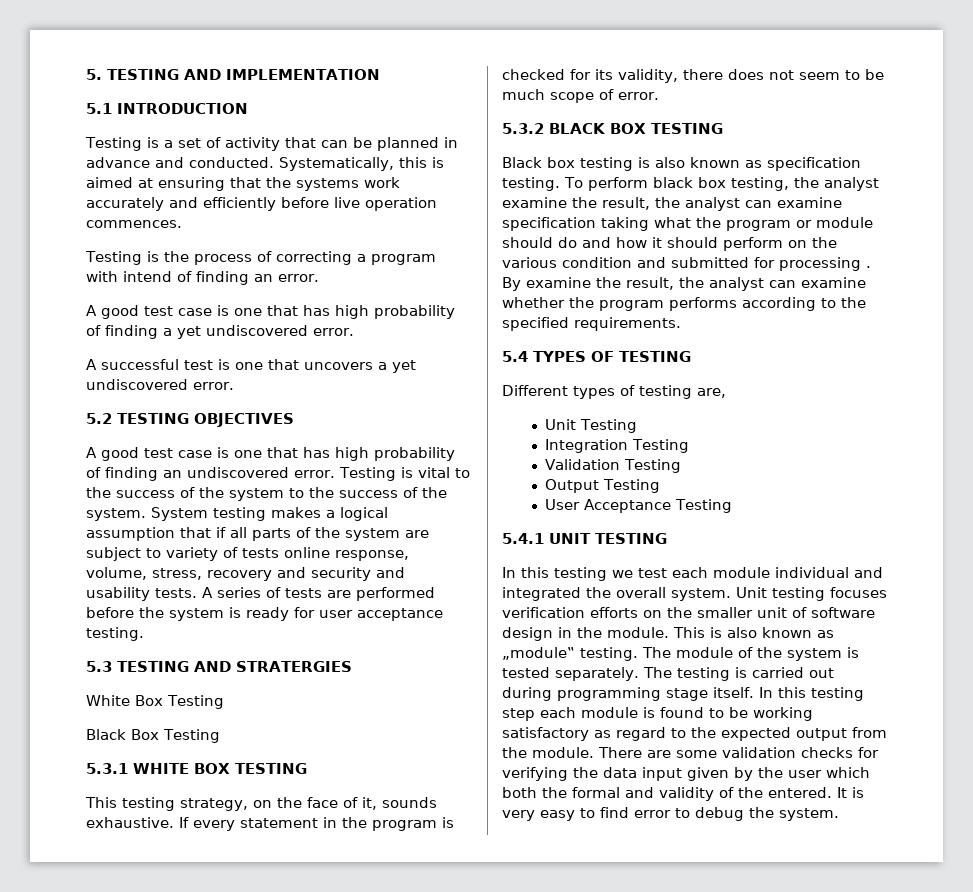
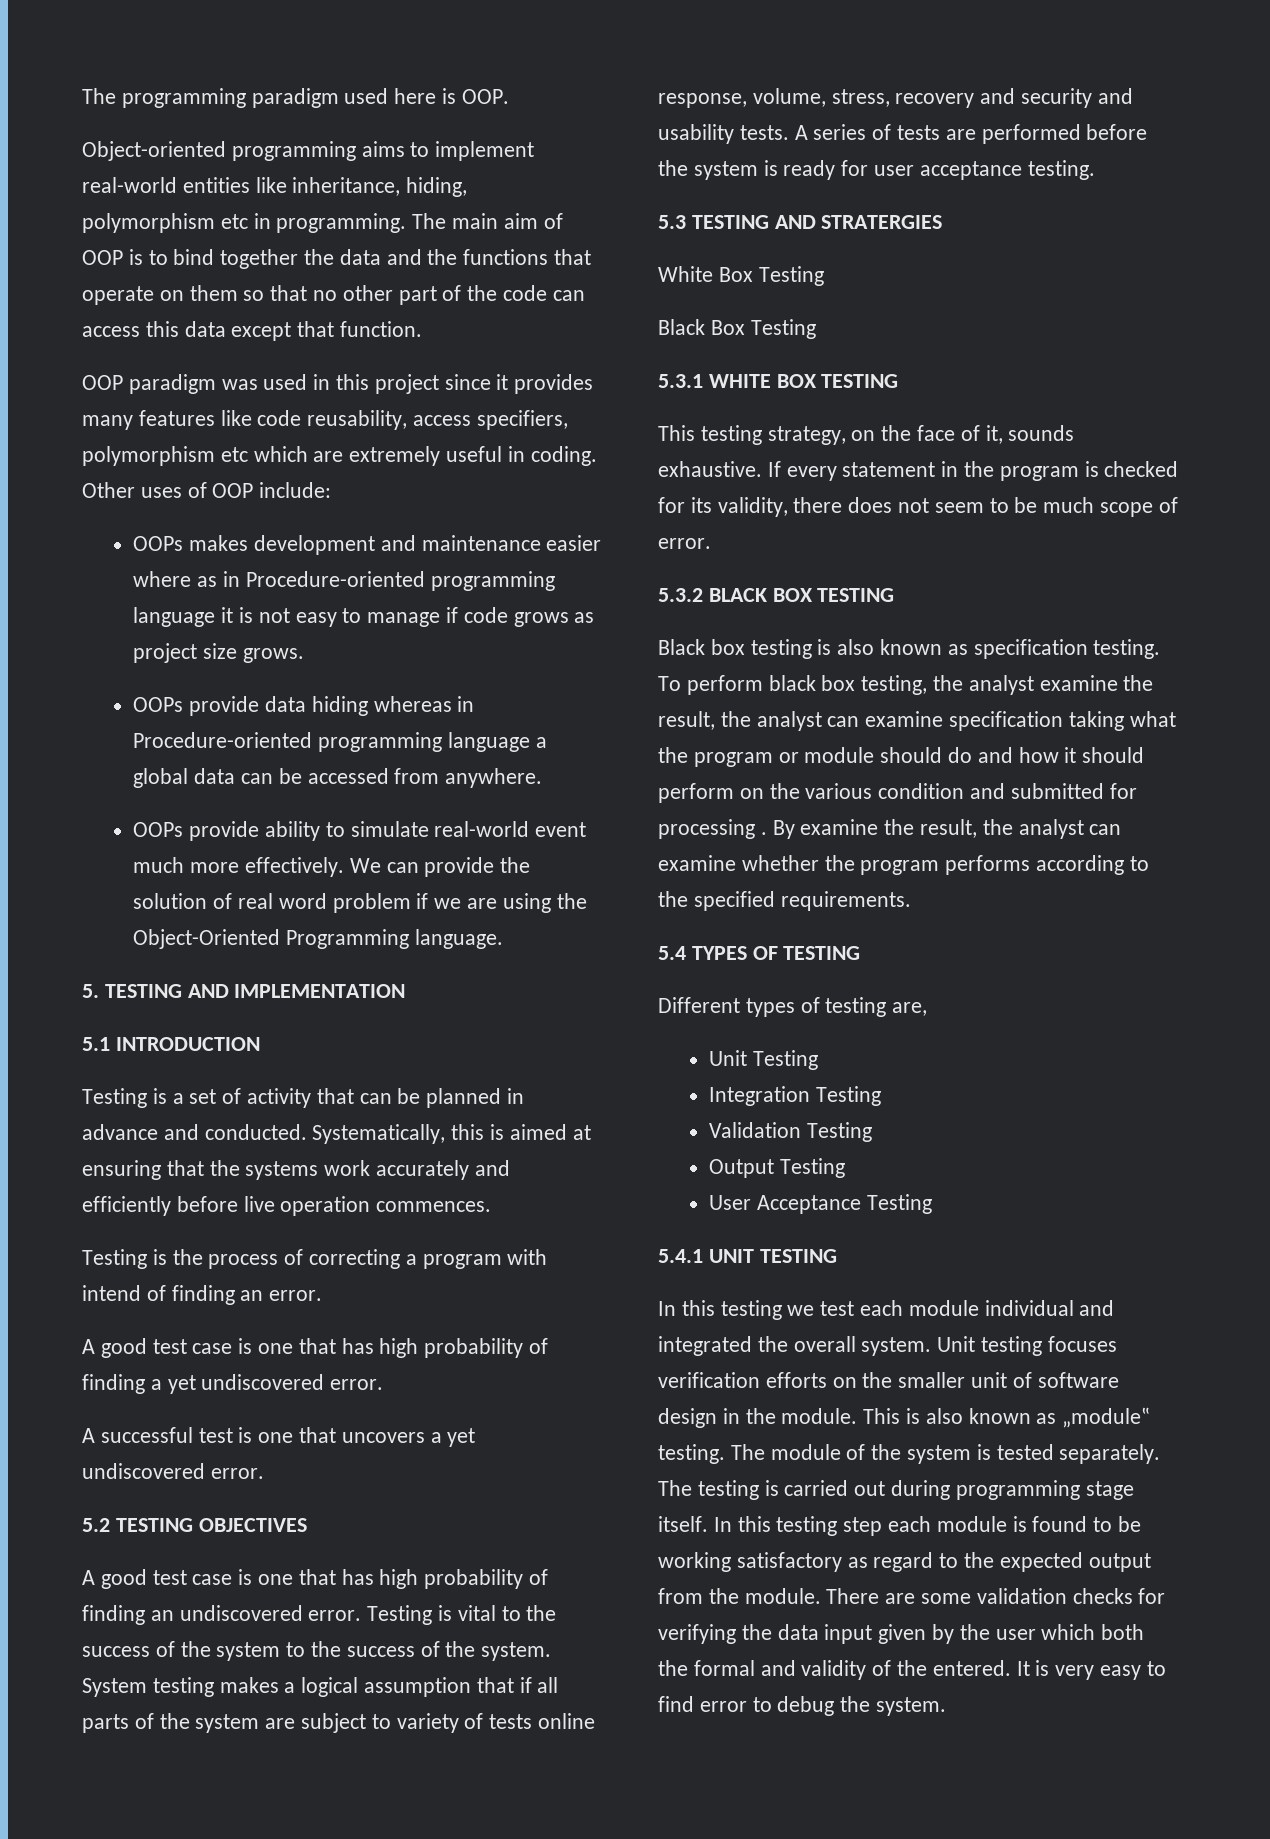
+ The programming paradigm used here is OOP.
+ Object-oriented programming aims to implement real-world entities like inheritance, hiding, polymorphism etc in programming. The main aim of OOP is to bind together the data and the functions that operate on them so that no other part of the code can access this data except that function.
+ OOP paradigm was used in this project since it provides many features like code reusability, access specifiers, polymorphism etc which are extremely useful in coding. Other uses of OOP include:
+ OOPs makes development and maintenance easier where as in Procedure-oriented programming language it is not easy to manage if code grows as project size grows.
+ OOPs provide data hiding whereas in Procedure-oriented programming language a global data can be accessed from anywhere.
+ OOPs provide ability to simulate real-world event much more effectively. We can provide the solution of real word problem if we are using the Object-Oriented Programming language.

